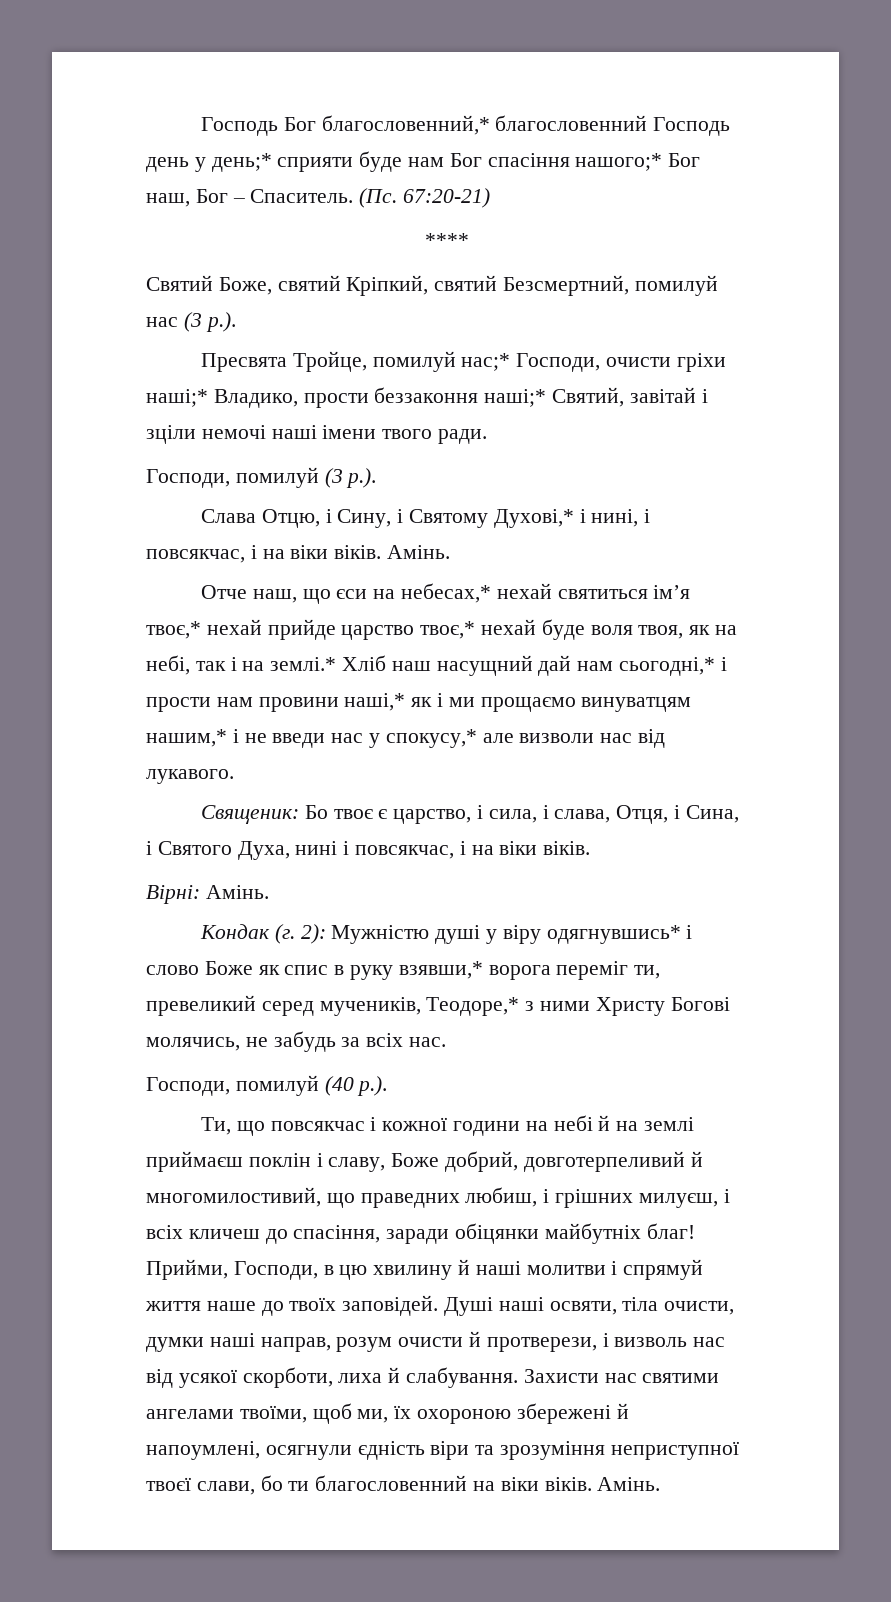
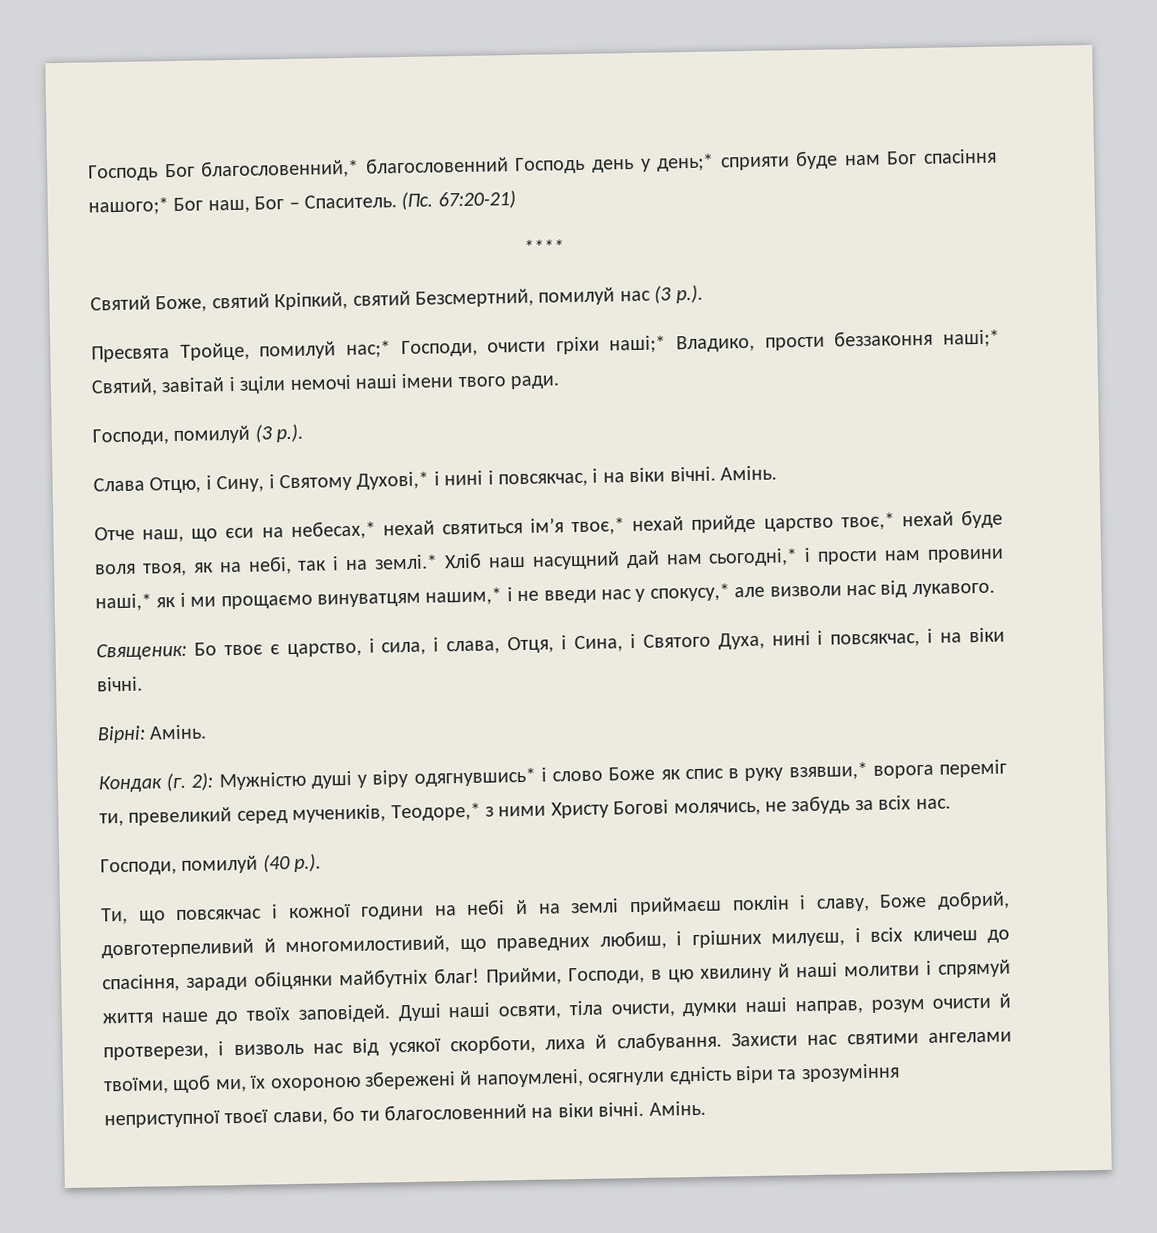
- Слава Отцю, і Сину, і Святому Духові,* і нині, і повсякчас, і на віки віків.
+ Слава Отцю, і Сину, і Святому Духові,* і нині і повсякчас, і на віки вічні.
- Священик: Бо твоє є царство, і сила, і слава, Отця, і Сина, і Святого Духа, нині і повсякчас, і на віки віків.
+ Священик: Бо твоє є царство, і сила, і слава, Отця, і Сина, і Святого Духа, нині і повсякчас, і на віки вічні.
- Захисти нас святими ангелами твоїми, щоб ми, їх охороною збережені й напоумлені, осягнули єдність віри та зрозуміння неприступної твоєї слави, бо ти благословенний на віки віків.
+ Захисти нас святими ангелами твоїми, щоб ми, їх охороною збережені й напоумлені, осягнули єдність віри та зрозуміння неприступної твоєї слави, бо ти благословенний на віки вічні.

